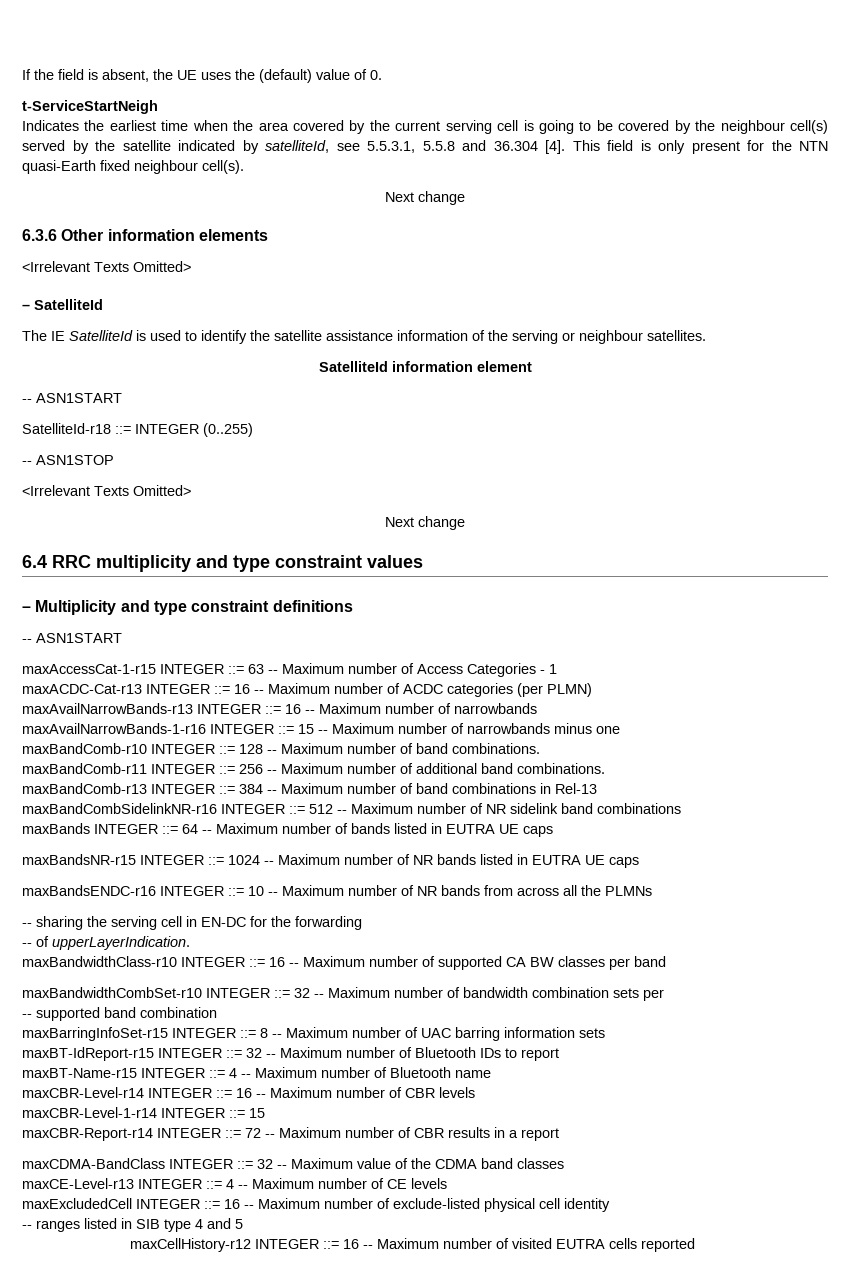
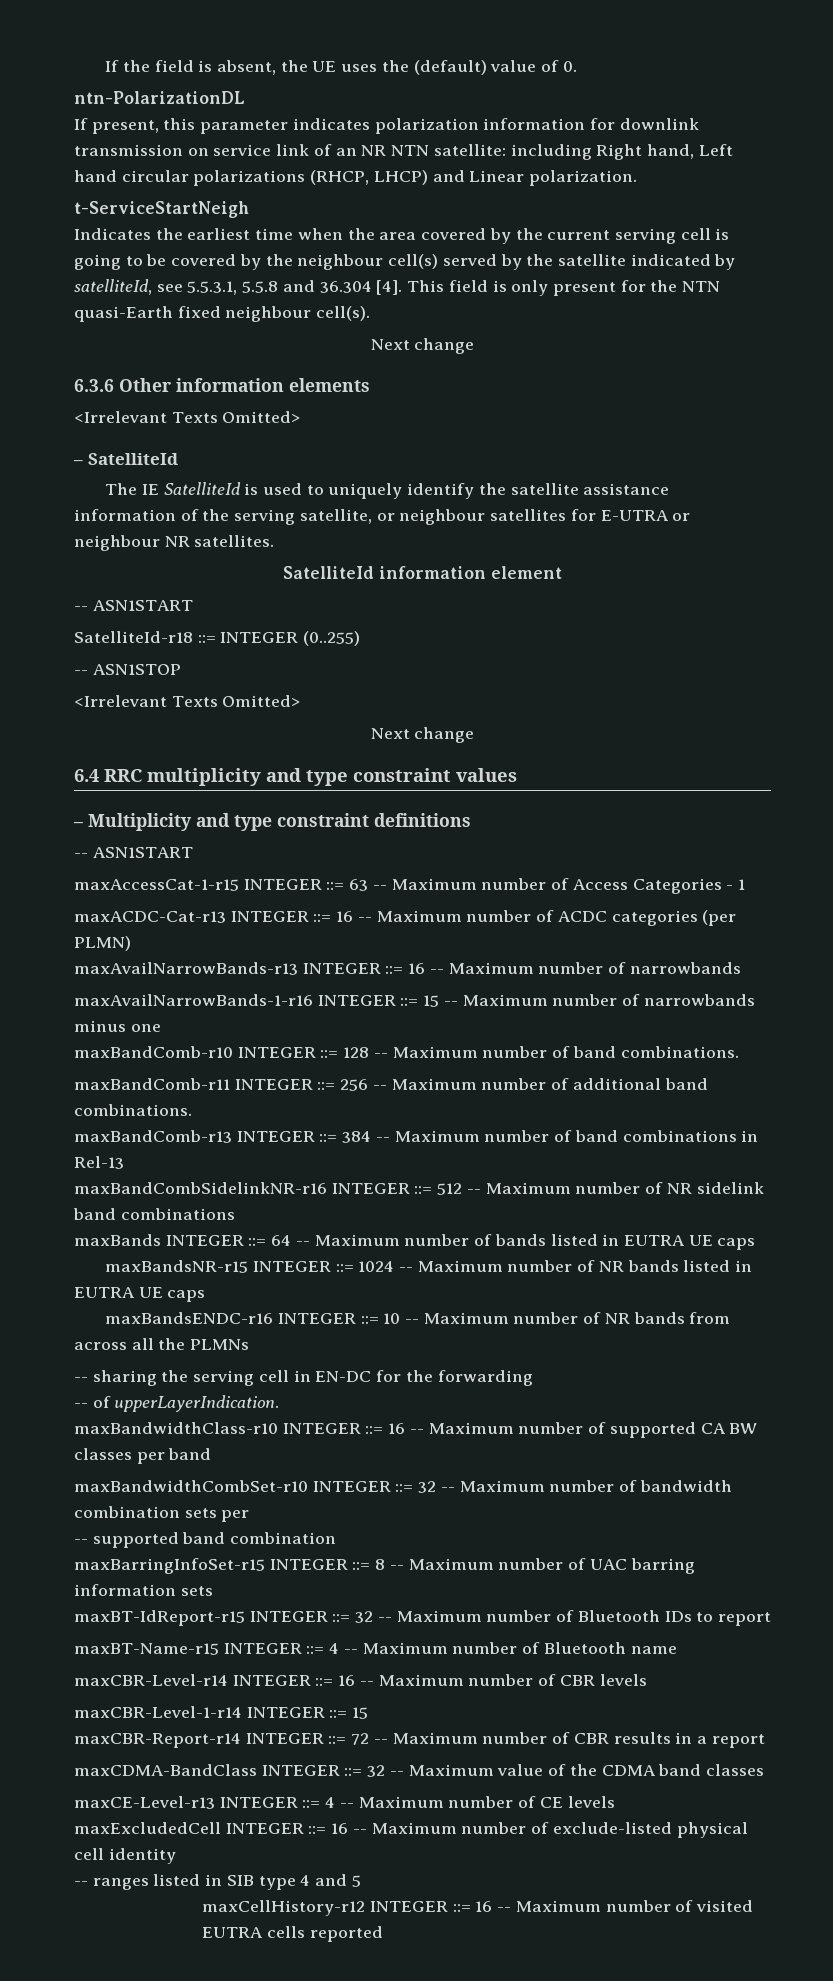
+ ntn-PolarizationDL
+ If present, this parameter indicates polarization information for downlink transmission on service link of an NR NTN satellite: including Right hand, Left hand circular polarizations (RHCP, LHCP) and Linear polarization.
- The IE SatelliteId is used to identify the satellite assistance information of the serving or neighbour satellites.
+ The IE SatelliteId is used to uniquely identify the satellite assistance information of the serving satellite, or neighbour satellites for E-UTRA or neighbour NR satellites.

